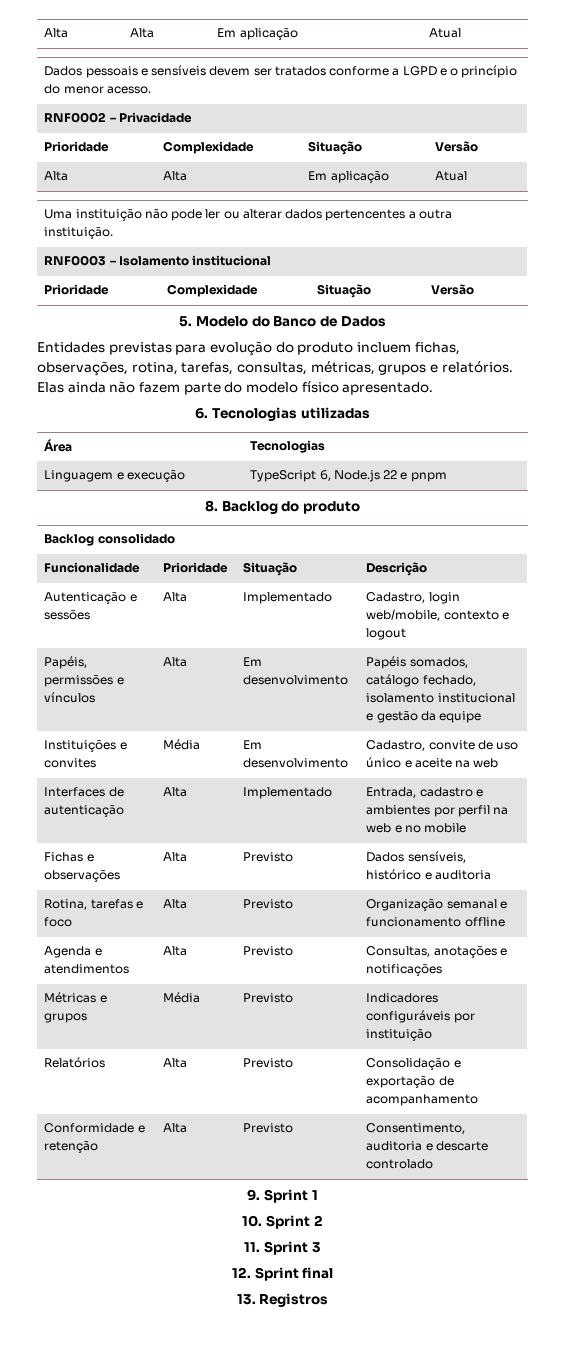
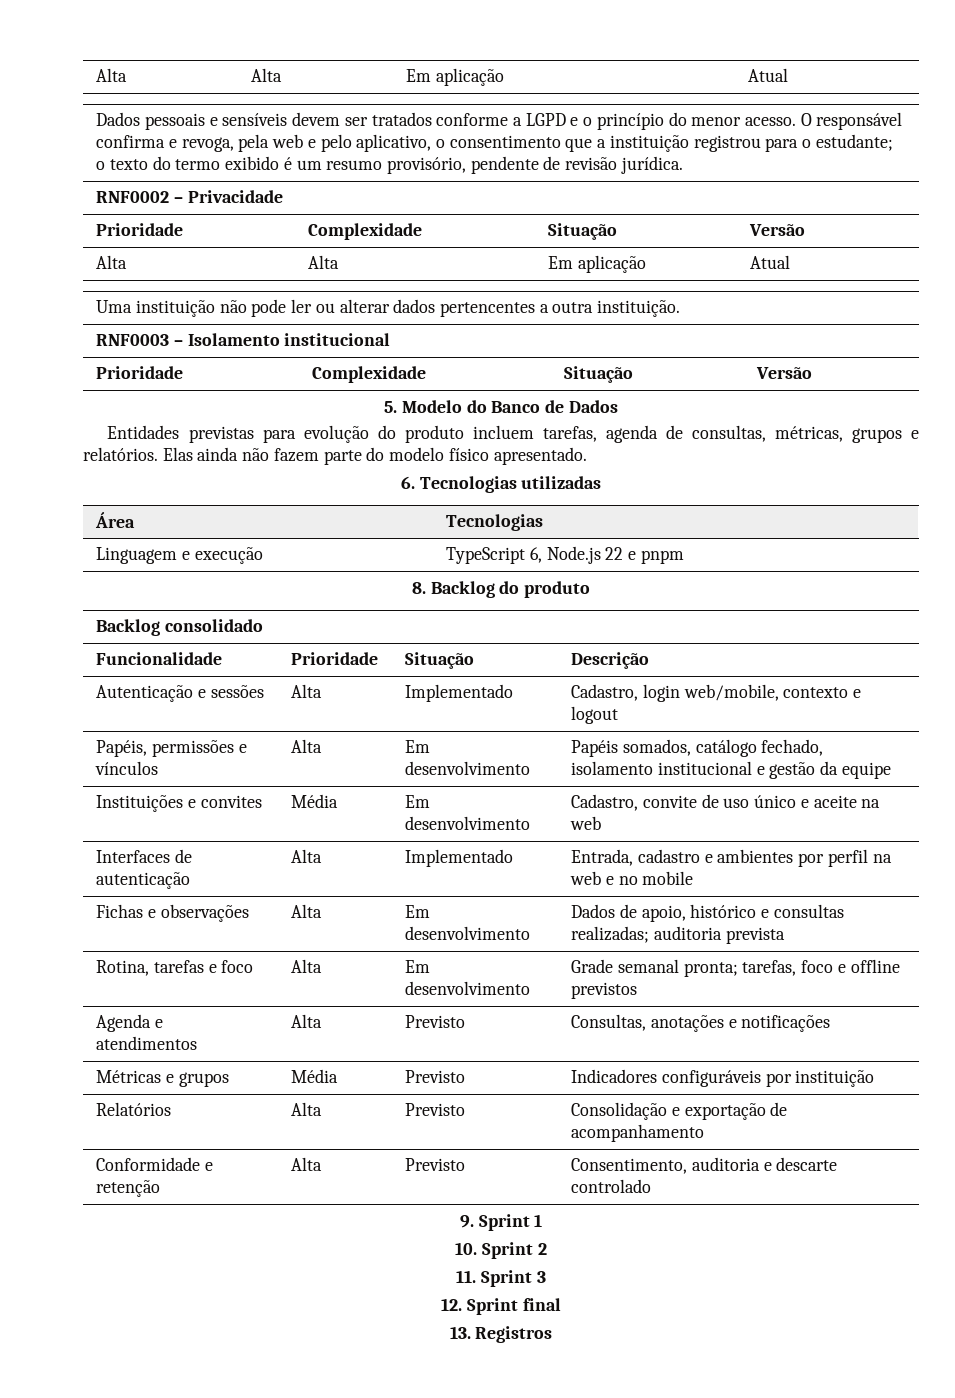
+ O responsável confirma e revoga, pela web e pelo aplicativo, o consentimento que a instituição registrou para o estudante; o texto do termo exibido é um resumo provisório, pendente de revisão jurídica.
- Entidades previstas para evolução do produto incluem fichas, observações, rotina, tarefas, consultas, métricas, grupos e relatórios.
+ Entidades previstas para evolução do produto incluem tarefas, agenda de consultas, métricas, grupos e relatórios.
- Fichas e observações | Alta | Previsto | Dados sensíveis, histórico e auditoria
+ Fichas e observações | Alta | Em desenvolvimento | Dados de apoio, histórico e consultas realizadas; auditoria prevista
- Rotina, tarefas e foco | Alta | Previsto | Organização semanal e funcionamento offline
+ Rotina, tarefas e foco | Alta | Em desenvolvimento | Grade semanal pronta; tarefas, foco e offline previstos

